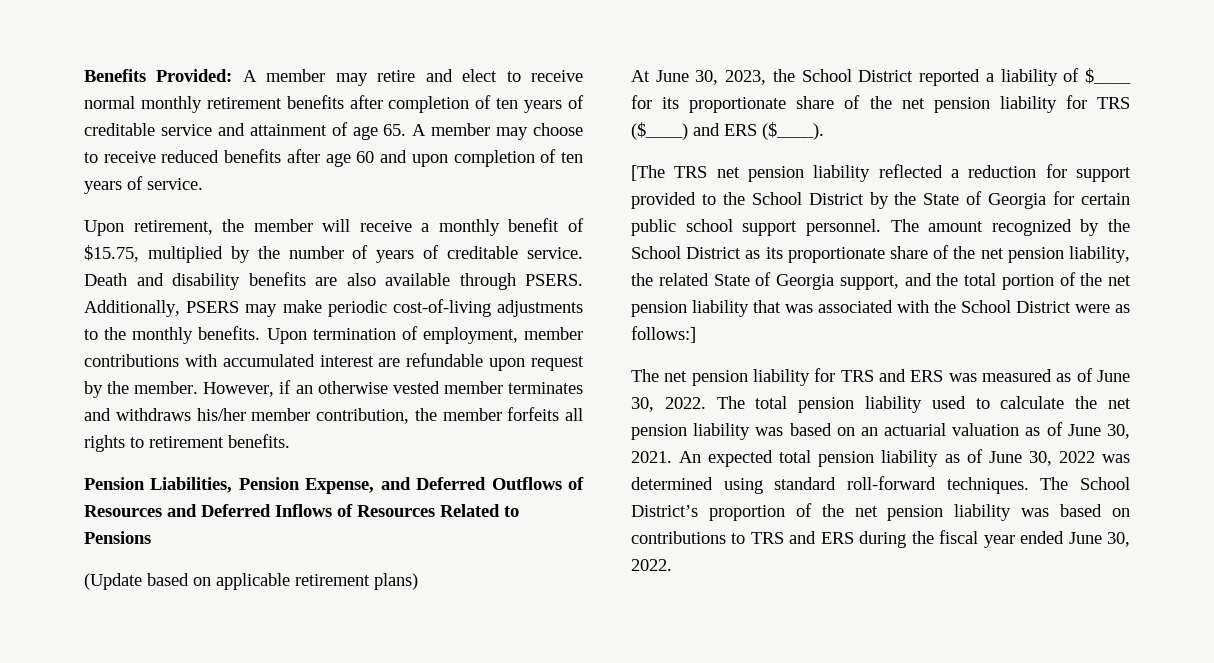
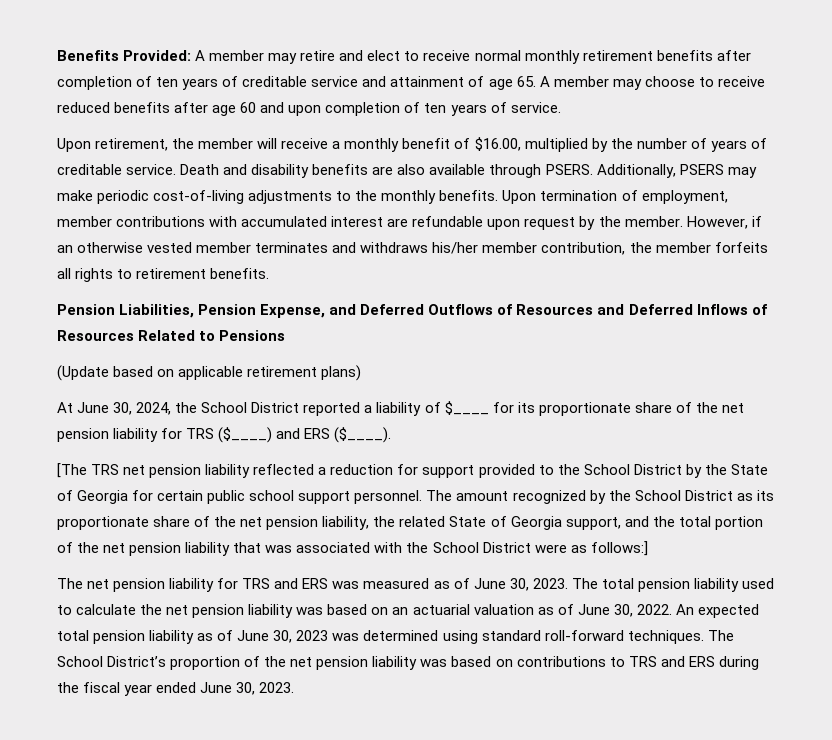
- Upon retirement, the member will receive a monthly benefit of $15.75, multiplied by the number of years of creditable service.
+ Upon retirement, the member will receive a monthly benefit of $16.00, multiplied by the number of years of creditable service.
- At June 30, 2023, the School District reported a liability of $____ for its proportionate share of the net pension liability for TRS ($____) and ERS ($____).
+ At June 30, 2024, the School District reported a liability of $____ for its proportionate share of the net pension liability for TRS ($____) and ERS ($____).
- The net pension liability for TRS and ERS was measured as of June 30, 2022.
+ The net pension liability for TRS and ERS was measured as of June 30, 2023.
- The total pension liability used to calculate the net pension liability was based on an actuarial valuation as of June 30, 2021.
+ The total pension liability used to calculate the net pension liability was based on an actuarial valuation as of June 30, 2022.
- An expected total pension liability as of June 30, 2022 was determined using standard roll-forward techniques.
+ An expected total pension liability as of June 30, 2023 was determined using standard roll-forward techniques.
- The School District’s proportion of the net pension liability was based on contributions to TRS and ERS during the fiscal year ended June 30, 2022.
+ The School District’s proportion of the net pension liability was based on contributions to TRS and ERS during the fiscal year ended June 30, 2023.

